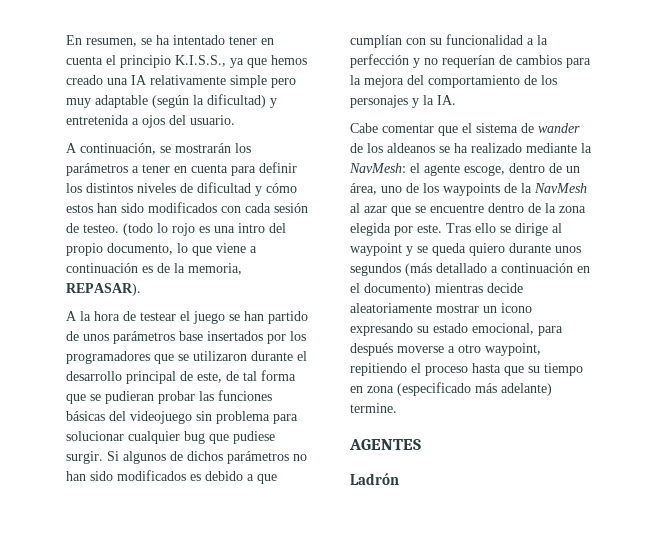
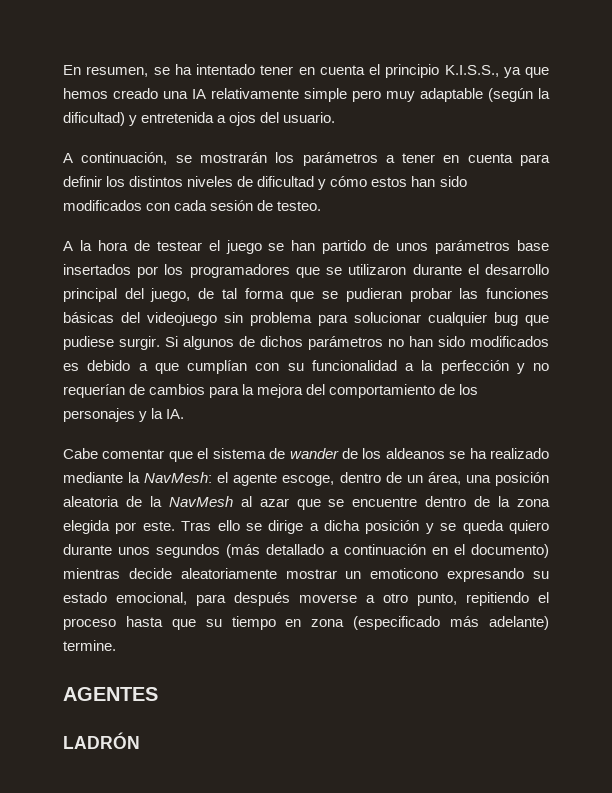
- (todo lo rojo es una intro del propio documento, lo que viene a continuación es de la memoria, REPASAR).
- A la hora de testear el juego se han partido de unos parámetros base insertados por los programadores que se utilizaron durante el desarrollo principal de este, de tal forma que se pudieran probar las funciones básicas del videojuego sin problema para solucionar cualquier bug que pudiese surgir.
+ A la hora de testear el juego se han partido de unos parámetros base insertados por los programadores que se utilizaron durante el desarrollo principal del juego, de tal forma que se pudieran probar las funciones básicas del videojuego sin problema para solucionar cualquier bug que pudiese surgir.
- Cabe comentar que el sistema de wander de los aldeanos se ha realizado mediante la NavMesh: el agente escoge, dentro de un área, uno de los waypoints de la NavMesh al azar que se encuentre dentro de la zona elegida por este.
+ Cabe comentar que el sistema de wander de los aldeanos se ha realizado mediante la NavMesh: el agente escoge, dentro de un área, una posición aleatoria de la NavMesh al azar que se encuentre dentro de la zona elegida por este.
- Tras ello se dirige al waypoint y se queda quiero durante unos segundos (más detallado a continuación en el documento) mientras decide aleatoriamente mostrar un icono expresando su estado emocional, para después moverse a otro waypoint, repitiendo el proceso hasta que su tiempo en zona (especificado más adelante) termine.
+ Tras ello se dirige a dicha posición y se queda quiero durante unos segundos (más detallado a continuación en el documento) mientras decide aleatoriamente mostrar un emoticono expresando su estado emocional, para después moverse a otro punto, repitiendo el proceso hasta que su tiempo en zona (especificado más adelante) termine.
- Ladrón
+ LADRÓN

